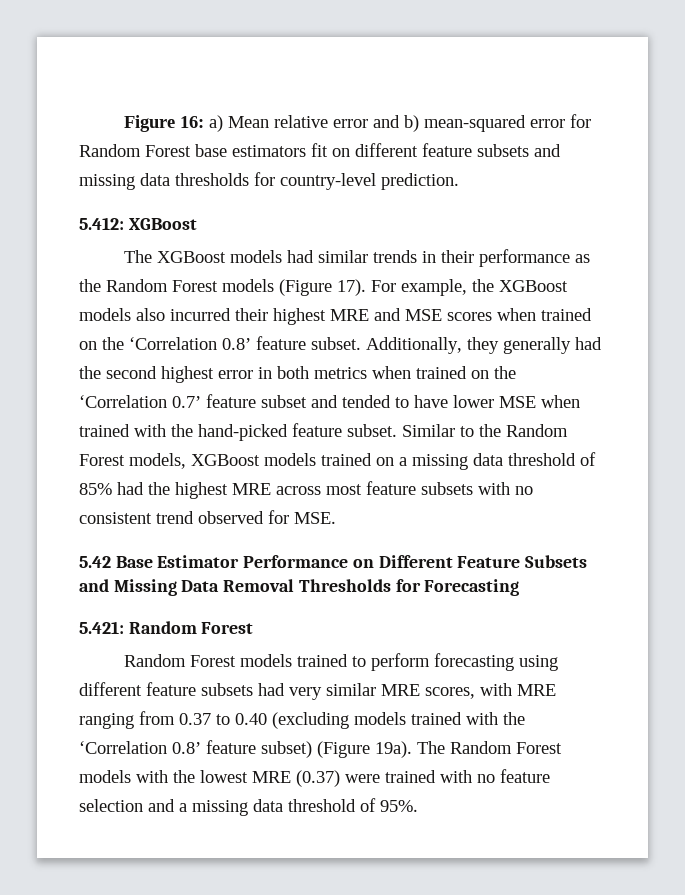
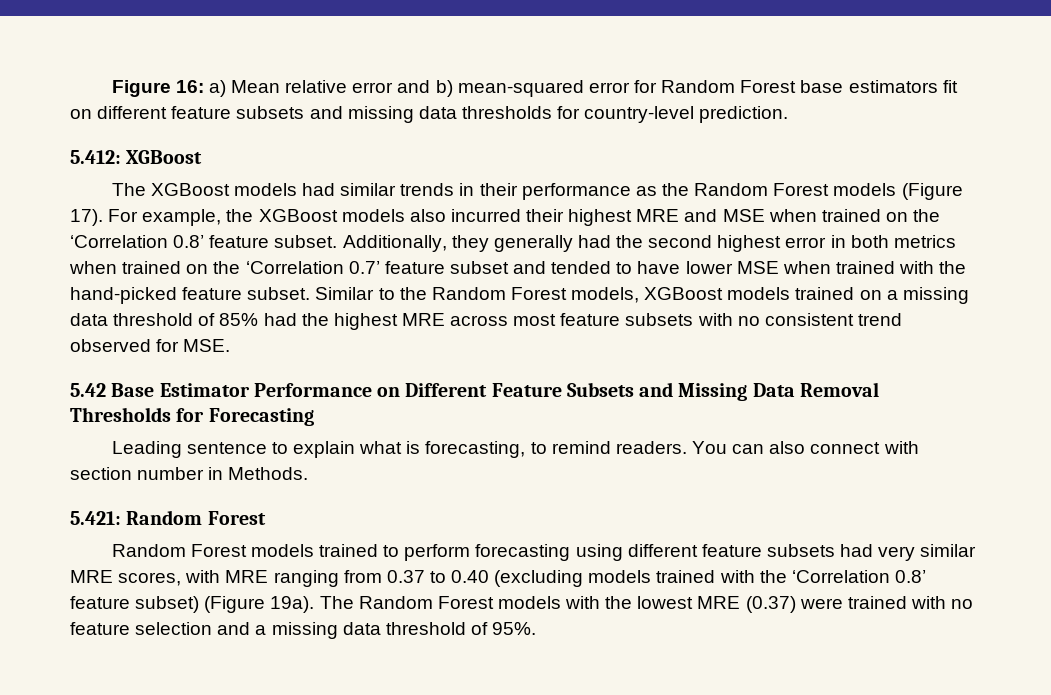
- For example, the XGBoost models also incurred their highest MRE and MSE scores when trained on the ‘Correlation 0.8’ feature subset.
+ For example, the XGBoost models also incurred their highest MRE and MSE when trained on the ‘Correlation 0.8’ feature subset.
+ Leading sentence to explain what is forecasting, to remind readers. You can also connect with section number in Methods.

